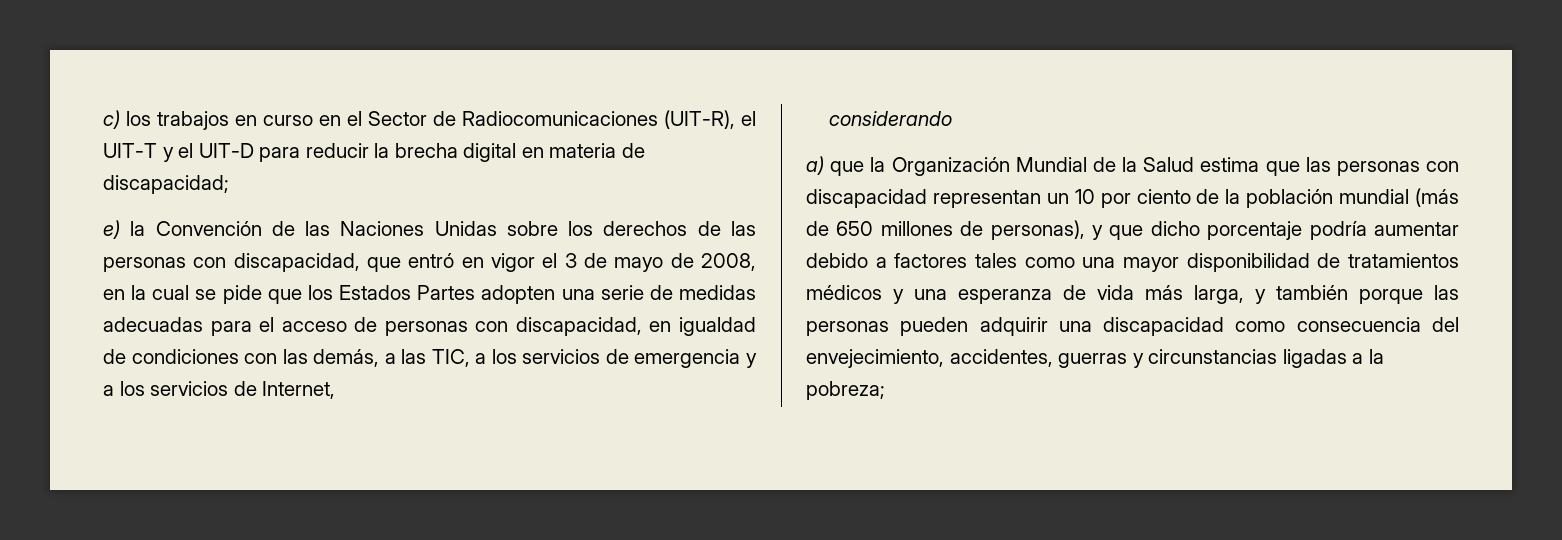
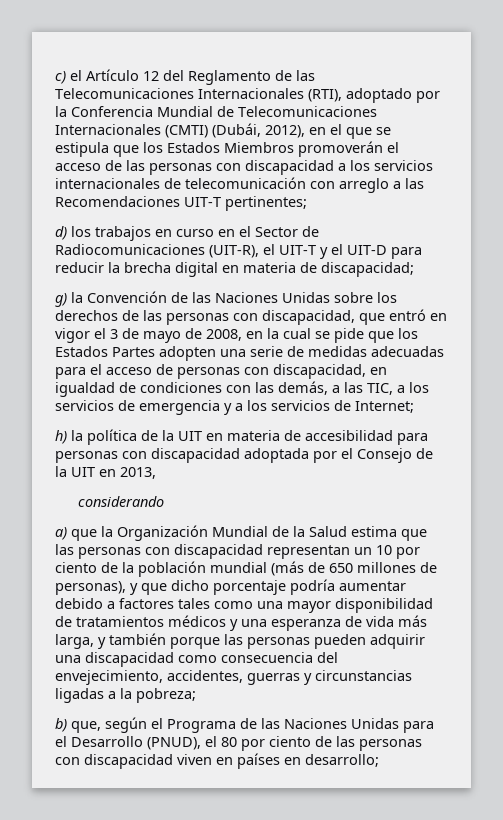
- c) los trabajos en curso en el Sector de Radiocomunicaciones (UIT-R), el UIT-T y el UIT-D para reducir la brecha digital en materia de discapacidad;
+ c) el Artículo 12 del Reglamento de las Telecomunicaciones Internacionales (RTI), adoptado por la Conferencia Mundial de Telecomunicaciones Internacionales (CMTI) (Dubái, 2012), en el que se estipula que los Estados Miembros promoverán el acceso de las personas con discapacidad a los servicios internacionales de telecomunicación con arreglo a las Recomendaciones UIT-T pertinentes;
+ d) los trabajos en curso en el Sector de Radiocomunicaciones (UIT-R), el UIT-T y el UIT-D para reducir la brecha digital en materia de discapacidad;
- e) la Convención de las Naciones Unidas sobre los derechos de las personas con discapacidad, que entró en vigor el 3 de mayo de 2008, en la cual se pide que los Estados Partes adopten una serie de medidas adecuadas para el acceso de personas con discapacidad, en igualdad de condiciones con las demás, a las TIC, a los servicios de emergencia y a los servicios de Internet,
+ g) la Convención de las Naciones Unidas sobre los derechos de las personas con discapacidad, que entró en vigor el 3 de mayo de 2008, en la cual se pide que los Estados Partes adopten una serie de medidas adecuadas para el acceso de personas con discapacidad, en igualdad de condiciones con las demás, a las TIC, a los servicios de emergencia y a los servicios de Internet;
+ h) la política de la UIT en materia de accesibilidad para personas con discapacidad adoptada por el Consejo de la UIT en 2013,
+ b) que, según el Programa de las Naciones Unidas para el Desarrollo (PNUD), el 80 por ciento de las personas con discapacidad viven en países en desarrollo;

